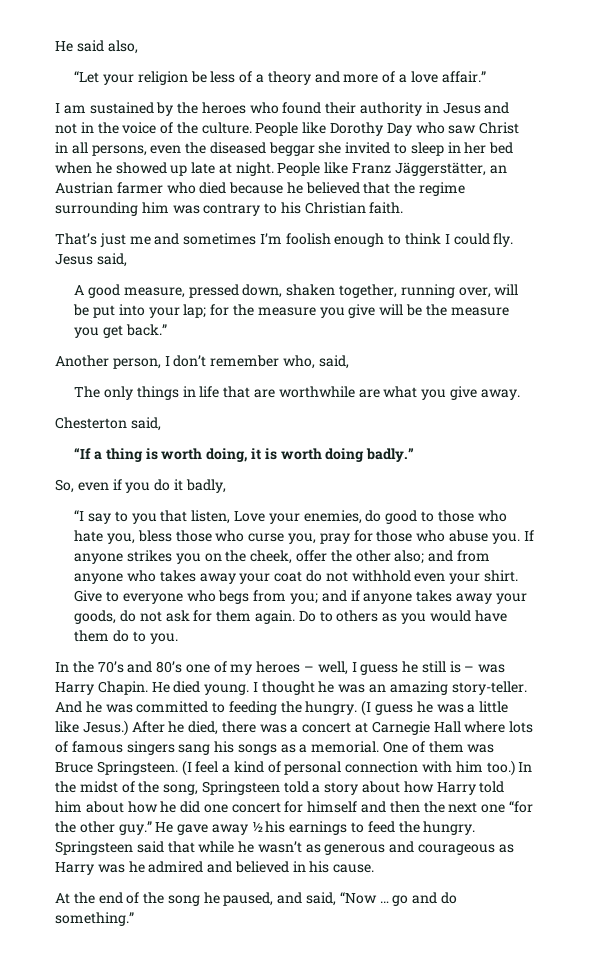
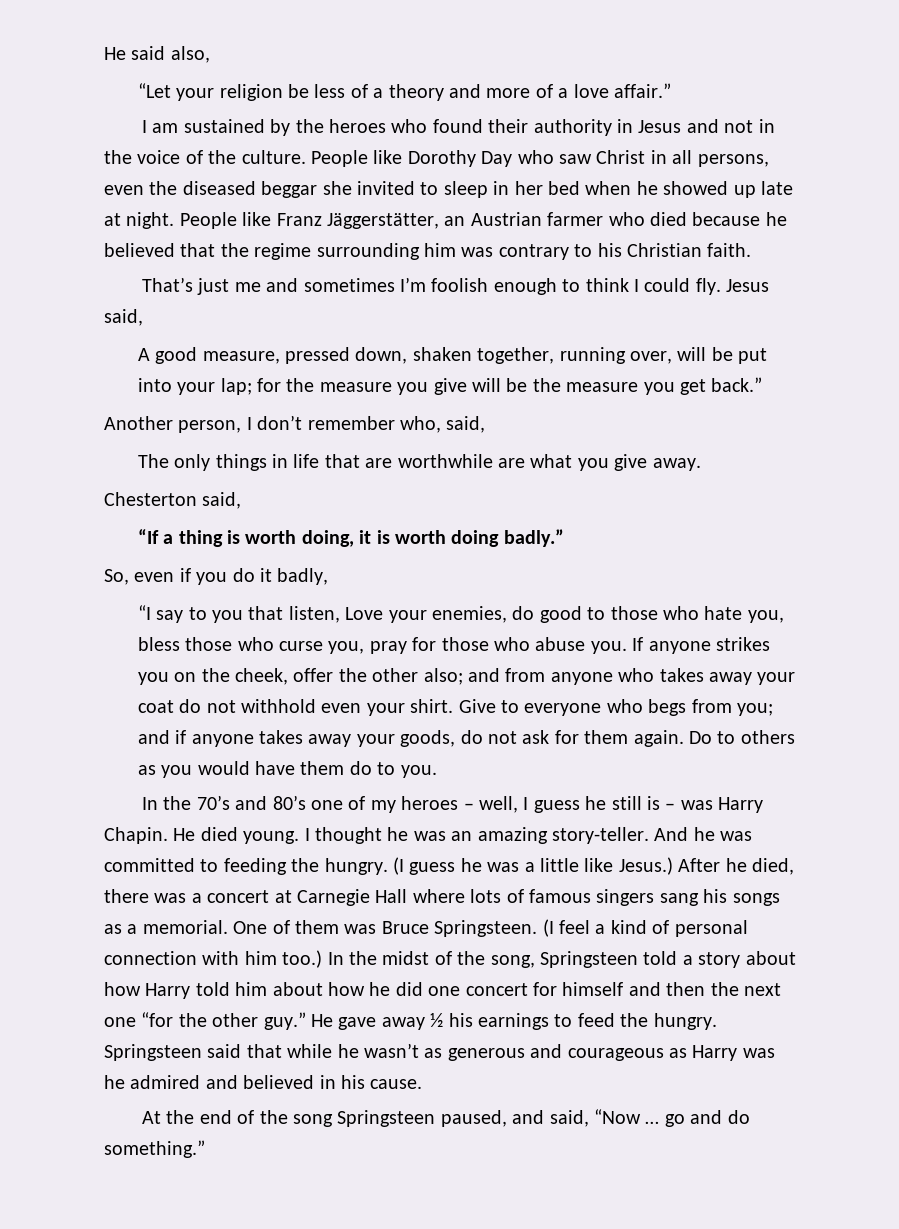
- At the end of the song he paused, and said, “Now … go and do something.”
+ At the end of the song Springsteen paused, and said, “Now … go and do something.”

